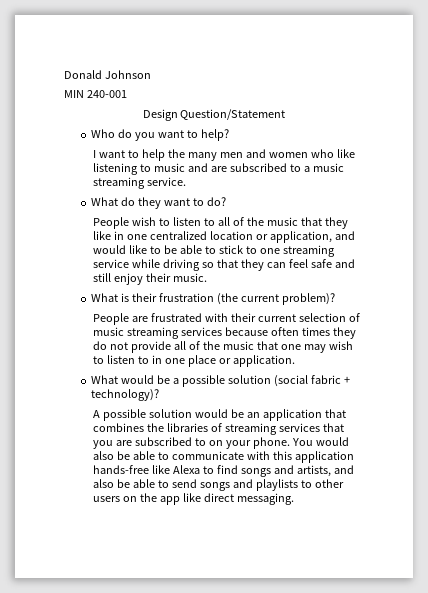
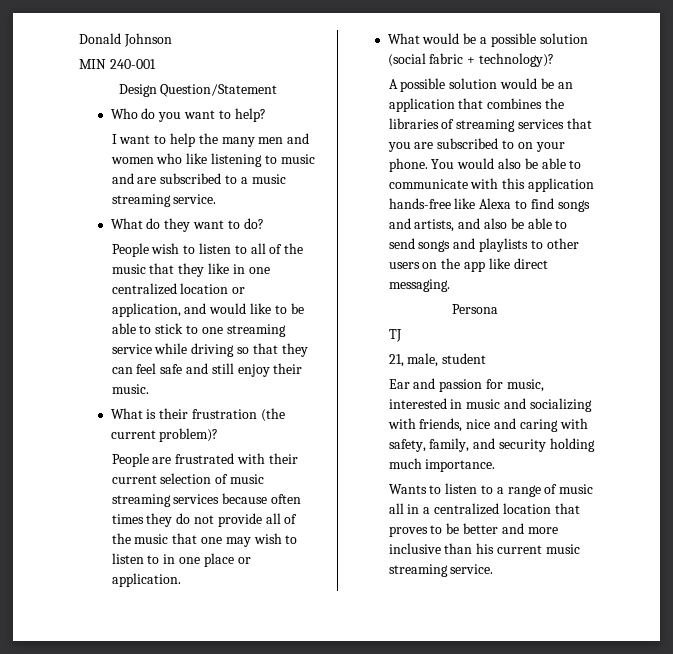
+ Persona
+ TJ
+ 21, male, student
+ Ear and passion for music, interested in music and socializing with friends, nice and caring with safety, family, and security holding much importance.
+ Wants to listen to a range of music all in a centralized location that proves to be better and more inclusive than his current music streaming service.

